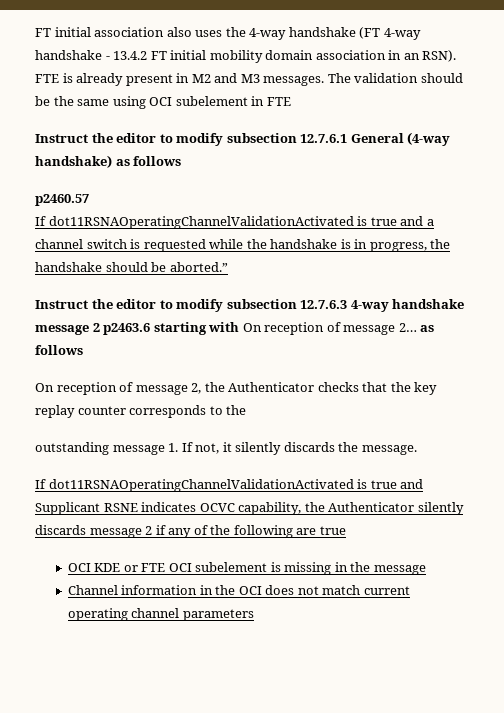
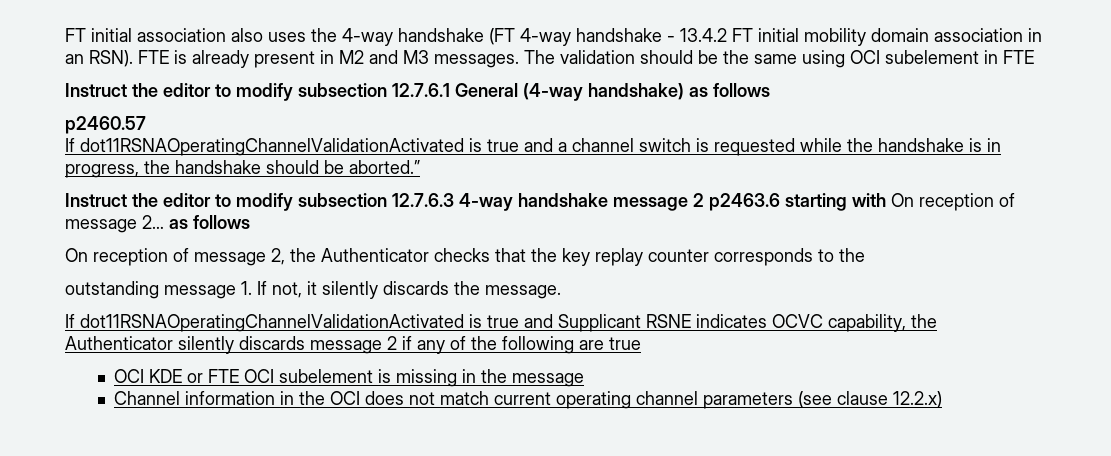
- Channel information in the OCI does not match current operating channel parameters
+ Channel information in the OCI does not match current operating channel parameters (see clause 12.2.x)

